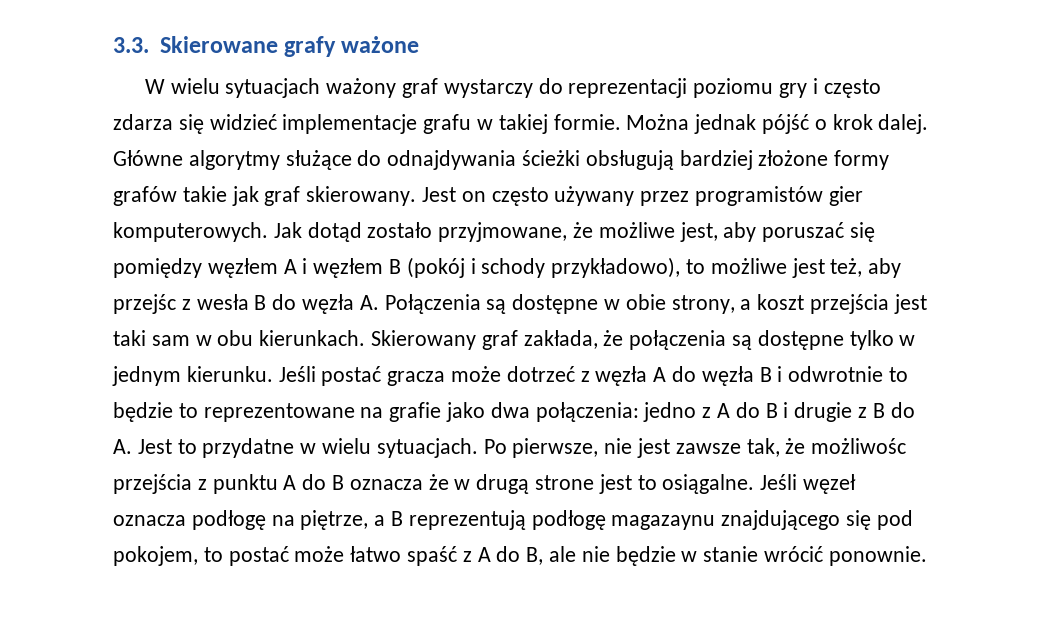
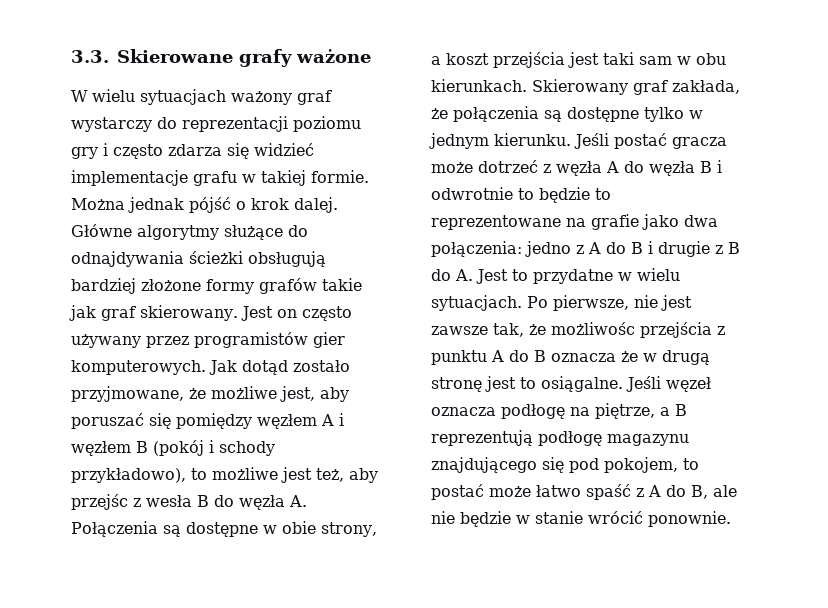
- Po pierwsze, nie jest zawsze tak, że możliwośc przejścia z punktu A do B oznacza że w drugą strone jest to osiągalne.
+ Po pierwsze, nie jest zawsze tak, że możliwośc przejścia z punktu A do B oznacza że w drugą stronę jest to osiągalne.
- Jeśli węzeł oznacza podłogę na piętrze, a B reprezentują podłogę magazaynu znajdującego się pod pokojem, to postać może łatwo spaść z A do B, ale nie będzie w stanie wrócić ponownie.
+ Jeśli węzeł oznacza podłogę na piętrze, a B reprezentują podłogę magazynu znajdującego się pod pokojem, to postać może łatwo spaść z A do B, ale nie będzie w stanie wrócić ponownie.

